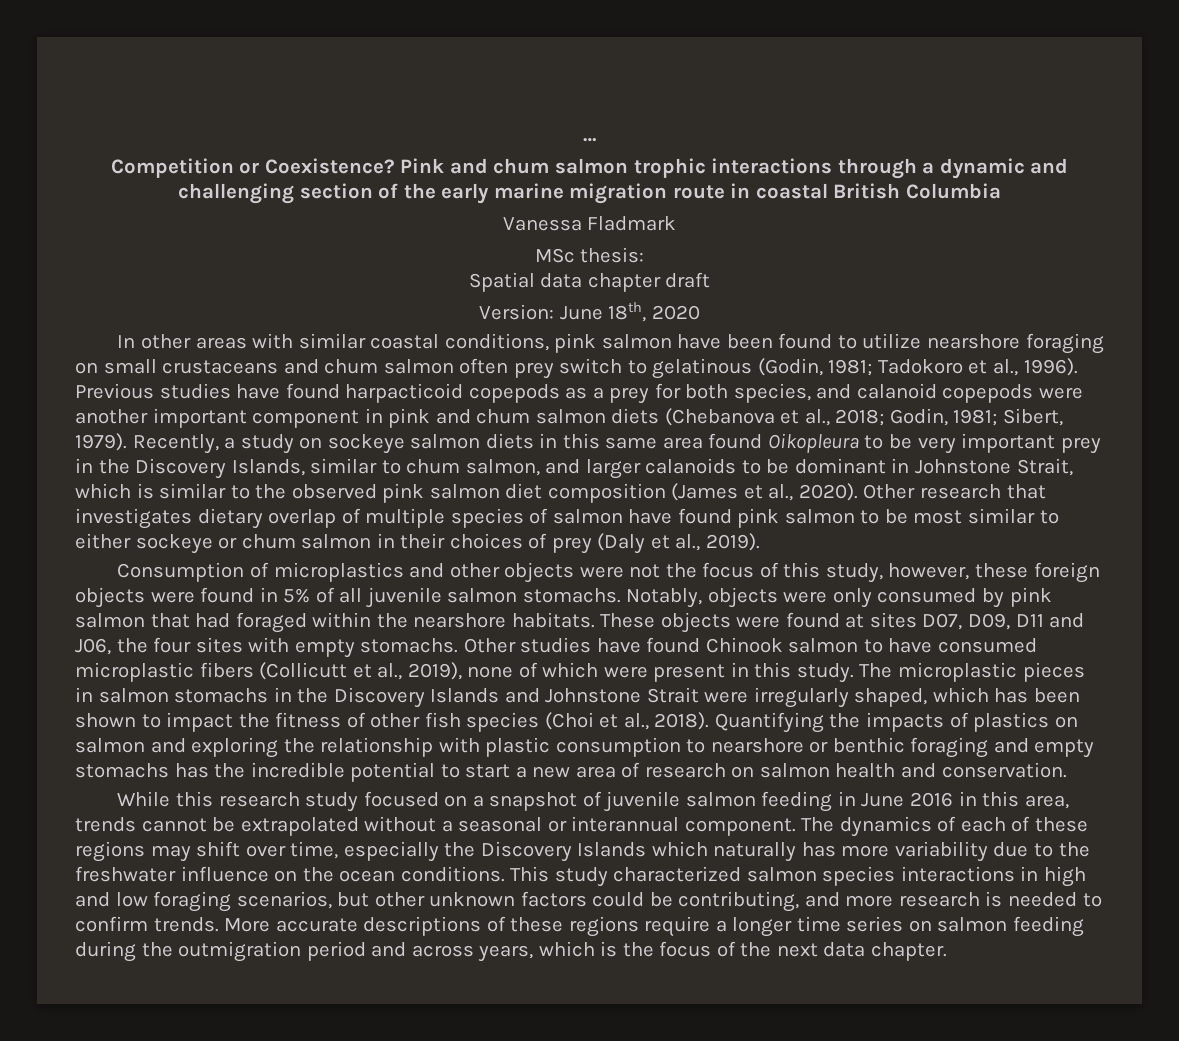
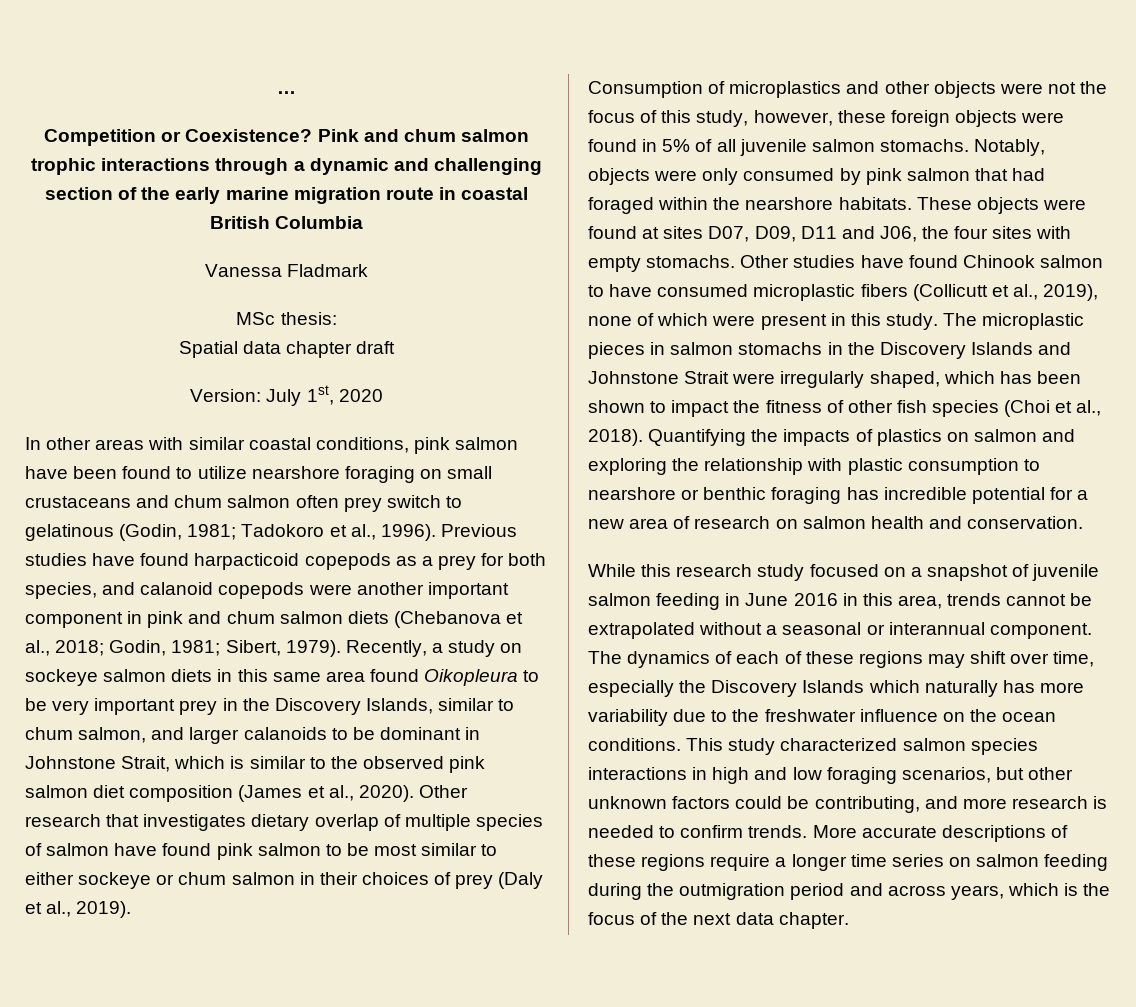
- Version: June 18th, 2020
+ Version: July 1st, 2020
- Quantifying the impacts of plastics on salmon and exploring the relationship with plastic consumption to nearshore or benthic foraging and empty stomachs has the incredible potential to start a new area of research on salmon health and conservation.
+ Quantifying the impacts of plastics on salmon and exploring the relationship with plastic consumption to nearshore or benthic foraging has incredible potential for a new area of research on salmon health and conservation.

